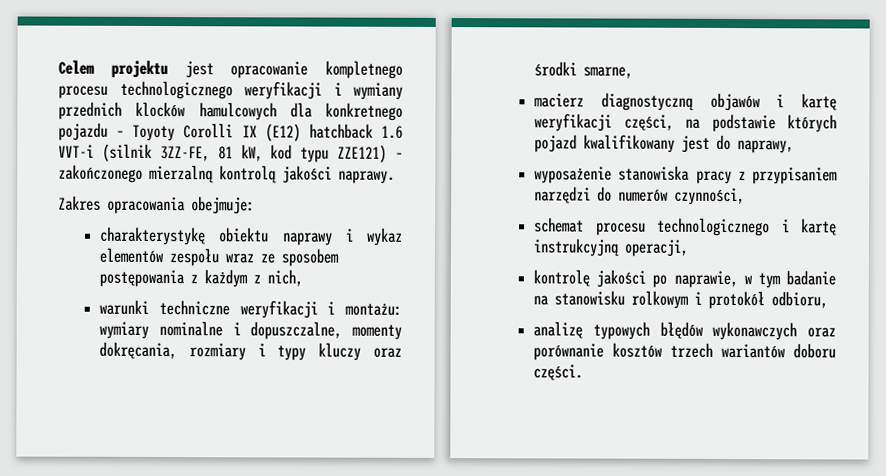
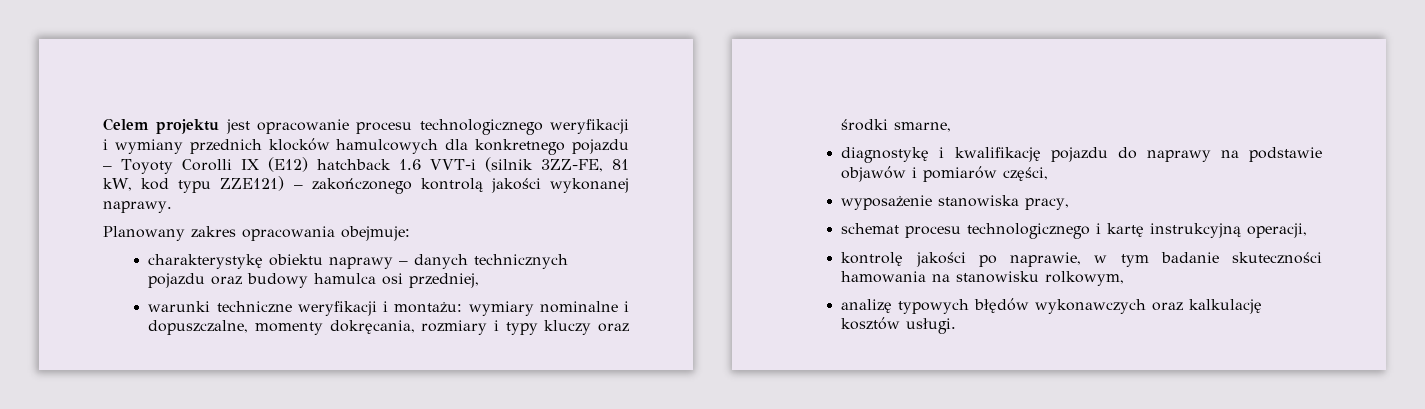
- Celem projektu jest opracowanie kompletnego procesu technologicznego weryfikacji i wymiany przednich klocków hamulcowych dla konkretnego pojazdu – Toyoty Corolli IX (E12) hatchback 1.6 VVT-i (silnik 3ZZ-FE, 81 kW, kod typu ZZE121) – zakończonego mierzalną kontrolą jakości naprawy.
+ Celem projektu jest opracowanie procesu technologicznego weryfikacji i wymiany przednich klocków hamulcowych dla konkretnego pojazdu – Toyoty Corolli IX (E12) hatchback 1.6 VVT-i (silnik 3ZZ-FE, 81 kW, kod typu ZZE121) – zakończonego kontrolą jakości wykonanej naprawy.
- Zakres opracowania obejmuje:
+ Planowany zakres opracowania obejmuje:
- charakterystykę obiektu naprawy i wykaz elementów zespołu wraz ze sposobem postępowania z każdym z nich,
+ charakterystykę obiektu naprawy – danych technicznych pojazdu oraz budowy hamulca osi przedniej,
- macierz diagnostyczną objawów i kartę weryfikacji części, na podstawie których pojazd kwalifikowany jest do naprawy,
- wyposażenie stanowiska pracy z przypisaniem narzędzi do numerów czynności,
+ diagnostykę i kwalifikację pojazdu do naprawy na podstawie objawów i pomiarów części,
+ wyposażenie stanowiska pracy,
- kontrolę jakości po naprawie, w tym badanie na stanowisku rolkowym i protokół odbioru,
+ kontrolę jakości po naprawie, w tym badanie skuteczności hamowania na stanowisku rolkowym,
- analizę typowych błędów wykonawczych oraz porównanie kosztów trzech wariantów doboru części.
+ analizę typowych błędów wykonawczych oraz kalkulację kosztów usługi.

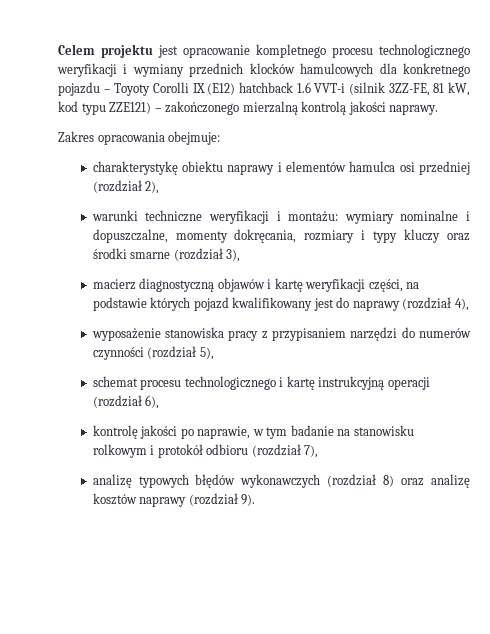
- Celem projektu jest opracowanie procesu technologicznego weryfikacji i wymiany przednich klocków hamulcowych dla konkretnego pojazdu – Toyoty Corolli IX (E12) hatchback 1.6 VVT-i (silnik 3ZZ-FE, 81 kW, kod typu ZZE121) – zakończonego kontrolą jakości wykonanej naprawy.
+ Celem projektu jest opracowanie kompletnego procesu technologicznego weryfikacji i wymiany przednich klocków hamulcowych dla konkretnego pojazdu – Toyoty Corolli IX (E12) hatchback 1.6 VVT-i (silnik 3ZZ-FE, 81 kW, kod typu ZZE121) – zakończonego mierzalną kontrolą jakości naprawy.
- Planowany zakres opracowania obejmuje:
+ Zakres opracowania obejmuje:
- charakterystykę obiektu naprawy – danych technicznych pojazdu oraz budowy hamulca osi przedniej,
+ charakterystykę obiektu naprawy i elementów hamulca osi przedniej (rozdział 2),
- warunki techniczne weryfikacji i montażu: wymiary nominalne i dopuszczalne, momenty dokręcania, rozmiary i typy kluczy oraz środki smarne,
- diagnostykę i kwalifikację pojazdu do naprawy na podstawie objawów i pomiarów części,
- wyposażenie stanowiska pracy,
+ warunki techniczne weryfikacji i montażu: wymiary nominalne i dopuszczalne, momenty dokręcania, rozmiary i typy kluczy oraz środki smarne (rozdział 3),
+ macierz diagnostyczną objawów i kartę weryfikacji części, na podstawie których pojazd kwalifikowany jest do naprawy (rozdział 4),
+ wyposażenie stanowiska pracy z przypisaniem narzędzi do numerów czynności (rozdział 5),
- schemat procesu technologicznego i kartę instrukcyjną operacji,
+ schemat procesu technologicznego i kartę instrukcyjną operacji (rozdział 6),
- kontrolę jakości po naprawie, w tym badanie skuteczności hamowania na stanowisku rolkowym,
- analizę typowych błędów wykonawczych oraz kalkulację kosztów usługi.
+ kontrolę jakości po naprawie, w tym badanie na stanowisku rolkowym i protokół odbioru (rozdział 7),
+ analizę typowych błędów wykonawczych (rozdział 8) oraz analizę kosztów naprawy (rozdział 9).

